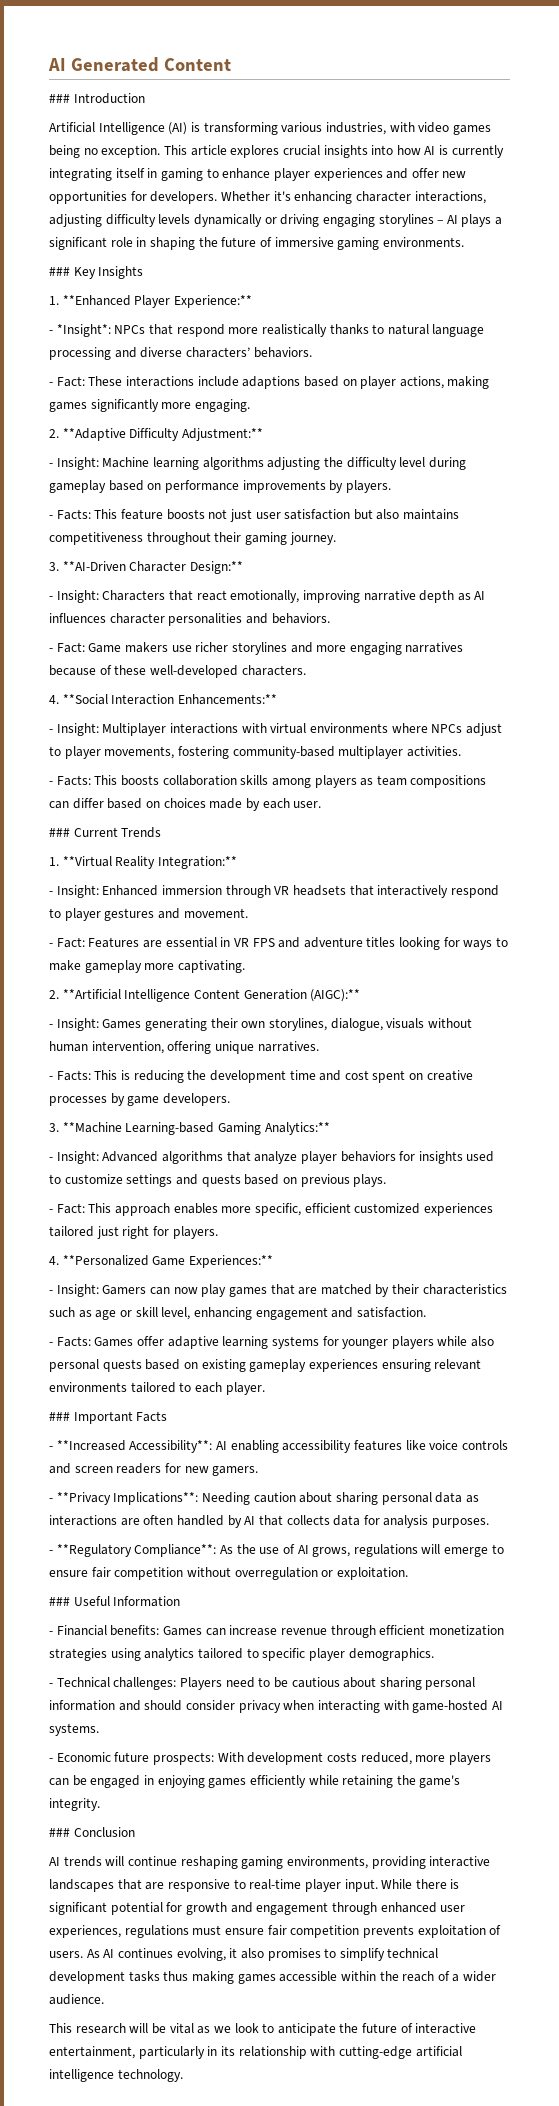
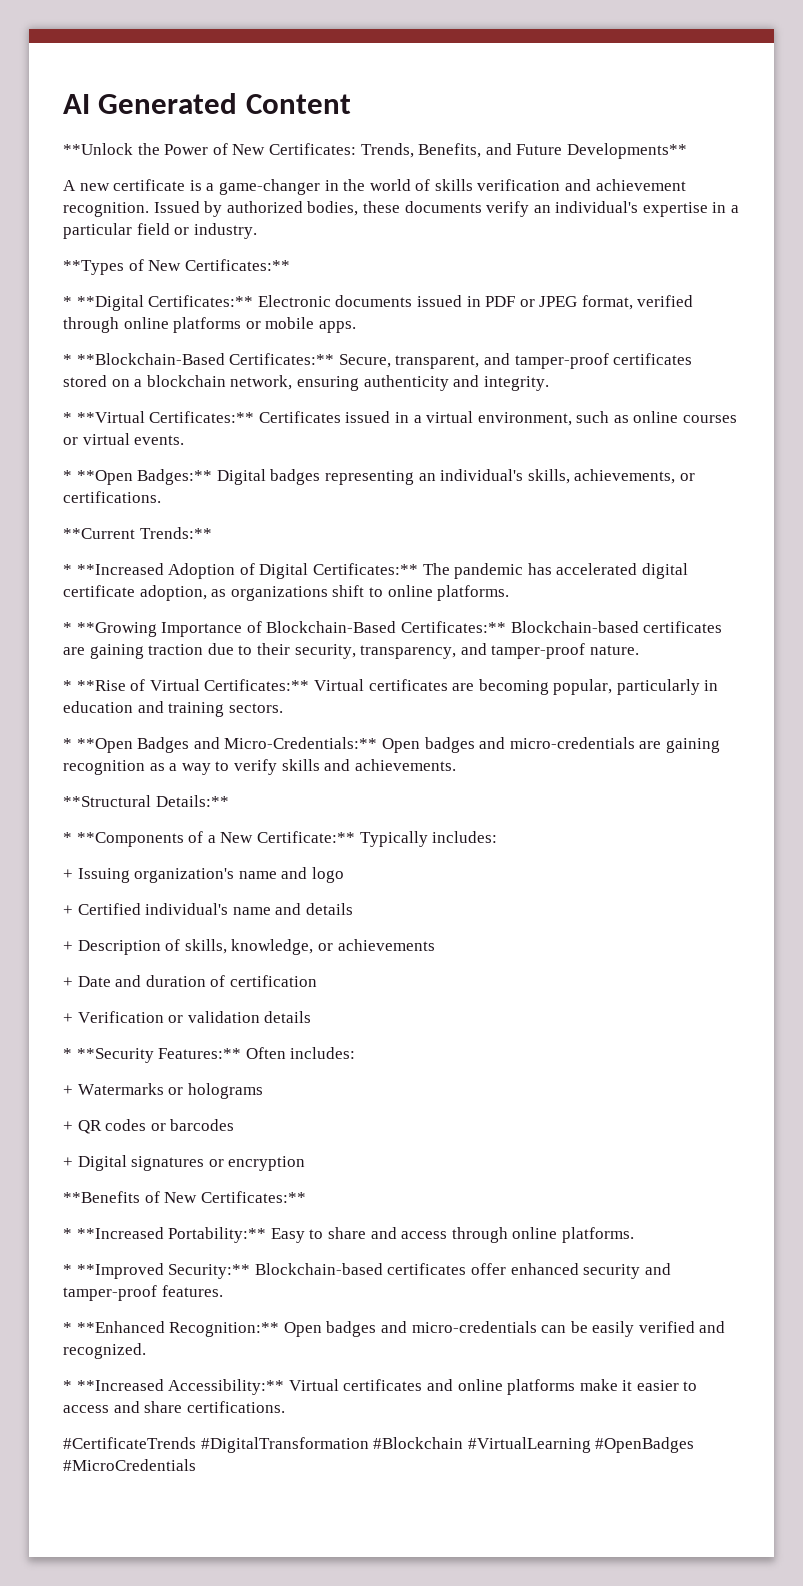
- ### Introduction
- Artificial Intelligence (AI) is transforming various industries, with video games being no exception. This article explores crucial insights into how AI is currently integrating itself in gaming to enhance player experiences and offer new opportunities for developers. Whether it's enhancing character interactions, adjusting difficulty levels dynamically or driving engaging storylines – AI plays a significant role in shaping the future of immersive gaming environments.
- ### Key Insights
- 1. **Enhanced Player Experience:**
- - *Insight*: NPCs that respond more realistically thanks to natural language processing and diverse characters’ behaviors.
- - Fact: These interactions include adaptions based on player actions, making games significantly more engaging.
- 2. **Adaptive Difficulty Adjustment:**
- - Insight: Machine learning algorithms adjusting the difficulty level during gameplay based on performance improvements by players.
- - Facts: This feature boosts not just user satisfaction but also maintains competitiveness throughout their gaming journey.
- 3. **AI-Driven Character Design:**
- - Insight: Characters that react emotionally, improving narrative depth as AI influences character personalities and behaviors.
- - Fact: Game makers use richer storylines and more engaging narratives because of these well-developed characters.
- 4. **Social Interaction Enhancements:**
- - Insight: Multiplayer interactions with virtual environments where NPCs adjust to player movements, fostering community-based multiplayer activities.
- - Facts: This boosts collaboration skills among players as team compositions can differ based on choices made by each user.
- ### Current Trends
- 1. **Virtual Reality Integration:**
- - Insight: Enhanced immersion through VR headsets that interactively respond to player gestures and movement.
- - Fact: Features are essential in VR FPS and adventure titles looking for ways to make gameplay more captivating.
- 2. **Artificial Intelligence Content Generation (AIGC):**
- - Insight: Games generating their own storylines, dialogue, visuals without human intervention, offering unique narratives.
- - Facts: This is reducing the development time and cost spent on creative processes by game developers.
- 3. **Machine Learning-based Gaming Analytics:**
- - Insight: Advanced algorithms that analyze player behaviors for insights used to customize settings and quests based on previous plays.
- - Fact: This approach enables more specific, efficient customized experiences tailored just right for players.
- 4. **Personalized Game Experiences:**
- - Insight: Gamers can now play games that are matched by their characteristics such as age or skill level, enhancing engagement and satisfaction.
- - Facts: Games offer adaptive learning systems for younger players while also personal quests based on existing gameplay experiences ensuring relevant environments tailored to each player.
- ### Important Facts
- - **Increased Accessibility**: AI enabling accessibility features like voice controls and screen readers for new gamers.
- - **Privacy Implications**: Needing caution about sharing personal data as interactions are often handled by AI that collects data for analysis purposes.
- - **Regulatory Compliance**: As the use of AI grows, regulations will emerge to ensure fair competition without overregulation or exploitation.
- ### Useful Information
- - Financial benefits: Games can increase revenue through efficient monetization strategies using analytics tailored to specific player demographics.
- - Technical challenges: Players need to be cautious about sharing personal information and should consider privacy when interacting with game-hosted AI systems.
- - Economic future prospects: With development costs reduced, more players can be engaged in enjoying games efficiently while retaining the game's integrity.
- ### Conclusion
- AI trends will continue reshaping gaming environments, providing interactive landscapes that are responsive to real-time player input. While there is significant potential for growth and engagement through enhanced user experiences, regulations must ensure fair competition prevents exploitation of users. As AI continues evolving, it also promises to simplify technical development tasks thus making games accessible within the reach of a wider audience.
- This research will be vital as we look to anticipate the future of interactive entertainment, particularly in its relationship with cutting-edge artificial intelligence technology.
+ **Unlock the Power of New Certificates: Trends, Benefits, and Future Developments**
+ A new certificate is a game-changer in the world of skills verification and achievement recognition. Issued by authorized bodies, these documents verify an individual's expertise in a particular field or industry.
+ **Types of New Certificates:**
+ * **Digital Certificates:** Electronic documents issued in PDF or JPEG format, verified through online platforms or mobile apps.
+ * **Blockchain-Based Certificates:** Secure, transparent, and tamper-proof certificates stored on a blockchain network, ensuring authenticity and integrity.
+ * **Virtual Certificates:** Certificates issued in a virtual environment, such as online courses or virtual events.
+ * **Open Badges:** Digital badges representing an individual's skills, achievements, or certifications.
+ **Current Trends:**
+ * **Increased Adoption of Digital Certificates:** The pandemic has accelerated digital certificate adoption, as organizations shift to online platforms.
+ * **Growing Importance of Blockchain-Based Certificates:** Blockchain-based certificates are gaining traction due to their security, transparency, and tamper-proof nature.
+ * **Rise of Virtual Certificates:** Virtual certificates are becoming popular, particularly in education and training sectors.
+ * **Open Badges and Micro-Credentials:** Open badges and micro-credentials are gaining recognition as a way to verify skills and achievements.
+ **Structural Details:**
+ * **Components of a New Certificate:** Typically includes:
+ + Issuing organization's name and logo
+ + Certified individual's name and details
+ + Description of skills, knowledge, or achievements
+ + Date and duration of certification
+ + Verification or validation details
+ * **Security Features:** Often includes:
+ + Watermarks or holograms
+ + QR codes or barcodes
+ + Digital signatures or encryption
+ **Benefits of New Certificates:**
+ * **Increased Portability:** Easy to share and access through online platforms.
+ * **Improved Security:** Blockchain-based certificates offer enhanced security and tamper-proof features.
+ * **Enhanced Recognition:** Open badges and micro-credentials can be easily verified and recognized.
+ * **Increased Accessibility:** Virtual certificates and online platforms make it easier to access and share certifications.
+ #CertificateTrends #DigitalTransformation #Blockchain #VirtualLearning #OpenBadges #MicroCredentials

